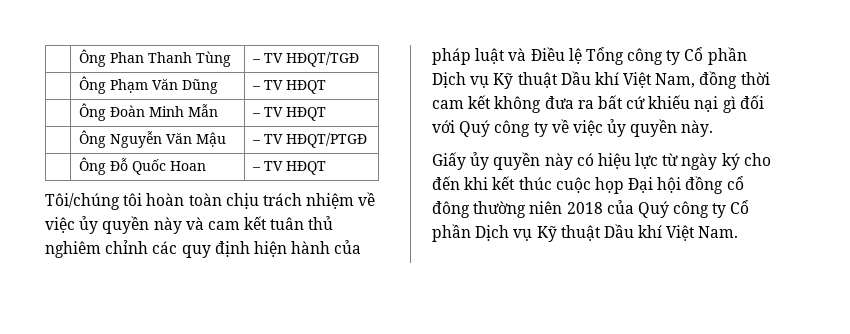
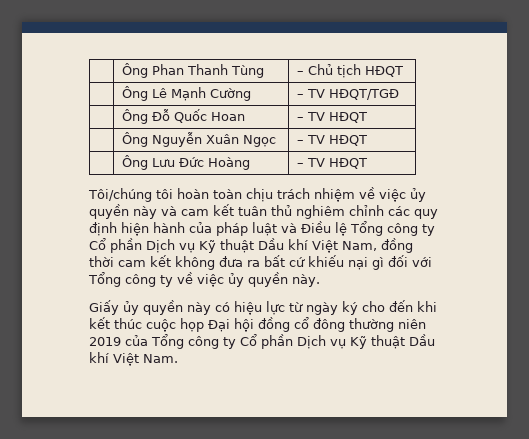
- | Ông Phan Thanh Tùng | – TV HĐQT/TGĐ
- | Ông Phạm Văn Dũng | – TV HĐQT
- | Ông Đoàn Minh Mẫn | – TV HĐQT
+ | Ông Phan Thanh Tùng | – Chủ tịch HĐQT
+ | Ông Lê Mạnh Cường | – TV HĐQT/TGĐ
+ | Ông Đỗ Quốc Hoan | – TV HĐQT
- | Ông Nguyễn Văn Mậu | – TV HĐQT/PTGĐ
- | Ông Đỗ Quốc Hoan | – TV HĐQT
+ | Ông Nguyễn Xuân Ngọc | – TV HĐQT
+ | Ông Lưu Đức Hoàng | – TV HĐQT
- Tôi/chúng tôi hoàn toàn chịu trách nhiệm về việc ủy quyền này và cam kết tuân thủ nghiêm chỉnh các quy định hiện hành của pháp luật và Điều lệ Tổng công ty Cổ phần Dịch vụ Kỹ thuật Dầu khí Việt Nam, đồng thời cam kết không đưa ra bất cứ khiếu nại gì đối với Quý công ty về việc ủy quyền này.
+ Tôi/chúng tôi hoàn toàn chịu trách nhiệm về việc ủy quyền này và cam kết tuân thủ nghiêm chỉnh các quy định hiện hành của pháp luật và Điều lệ Tổng công ty Cổ phần Dịch vụ Kỹ thuật Dầu khí Việt Nam, đồng thời cam kết không đưa ra bất cứ khiếu nại gì đối với Tổng công ty về việc ủy quyền này.
- Giấy ủy quyền này có hiệu lực từ ngày ký cho đến khi kết thúc cuộc họp Đại hội đồng cổ đông thường niên 2018 của Quý công ty Cổ phần Dịch vụ Kỹ thuật Dầu khí Việt Nam.
+ Giấy ủy quyền này có hiệu lực từ ngày ký cho đến khi kết thúc cuộc họp Đại hội đồng cổ đông thường niên 2019 của Tổng công ty Cổ phần Dịch vụ Kỹ thuật Dầu khí Việt Nam.

